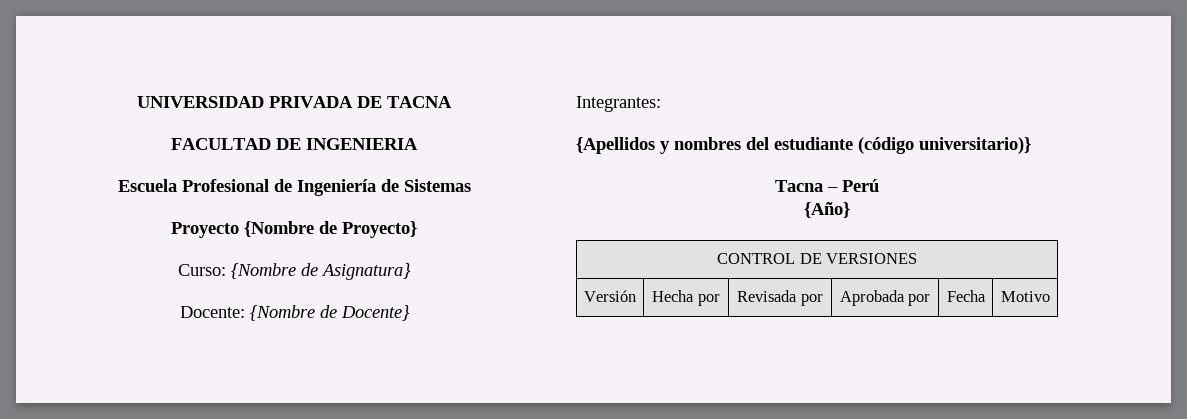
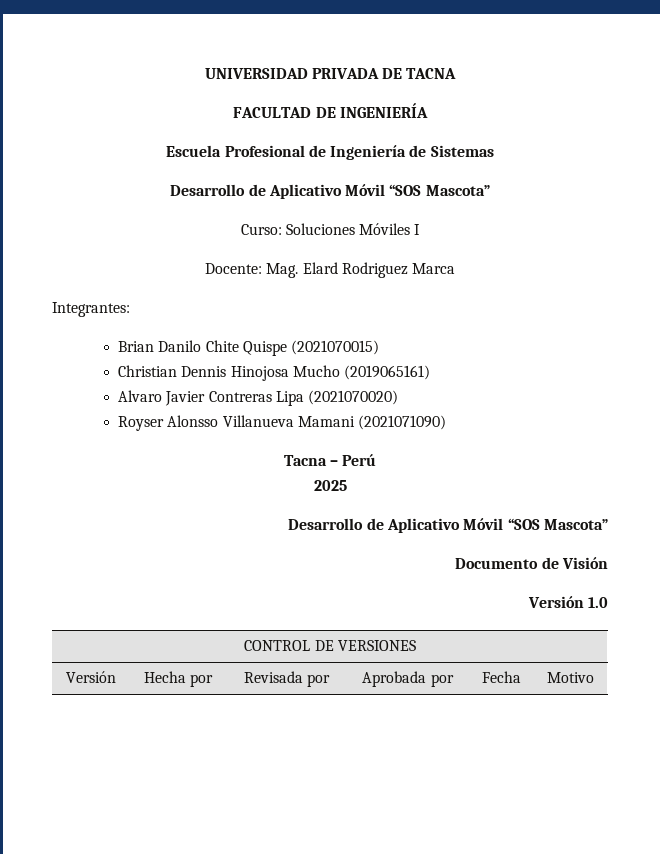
- FACULTAD DE INGENIERIA
+ FACULTAD DE INGENIERÍA
  Escuela Profesional de Ingeniería de Sistemas
- Proyecto {Nombre de Proyecto}
- Curso: {Nombre de Asignatura}
- Docente: {Nombre de Docente}
+ Desarrollo de Aplicativo Móvil “SOS Mascota”
+ Curso: Soluciones Móviles I
+ Docente: Mag. Elard Rodriguez Marca
  Integrantes:
- {Apellidos y nombres del estudiante (código universitario)}
+ Brian Danilo Chite Quispe (2021070015)
+ Christian Dennis Hinojosa Mucho (2019065161)
+ Alvaro Javier Contreras Lipa (2021070020)
+ Royser Alonsso Villanueva Mamani (2021071090)
  Tacna – Perú
- {Año}
+ 2025
+ Desarrollo de Aplicativo Móvil “SOS Mascota”
+ Documento de Visión
+ Versión 1.0

